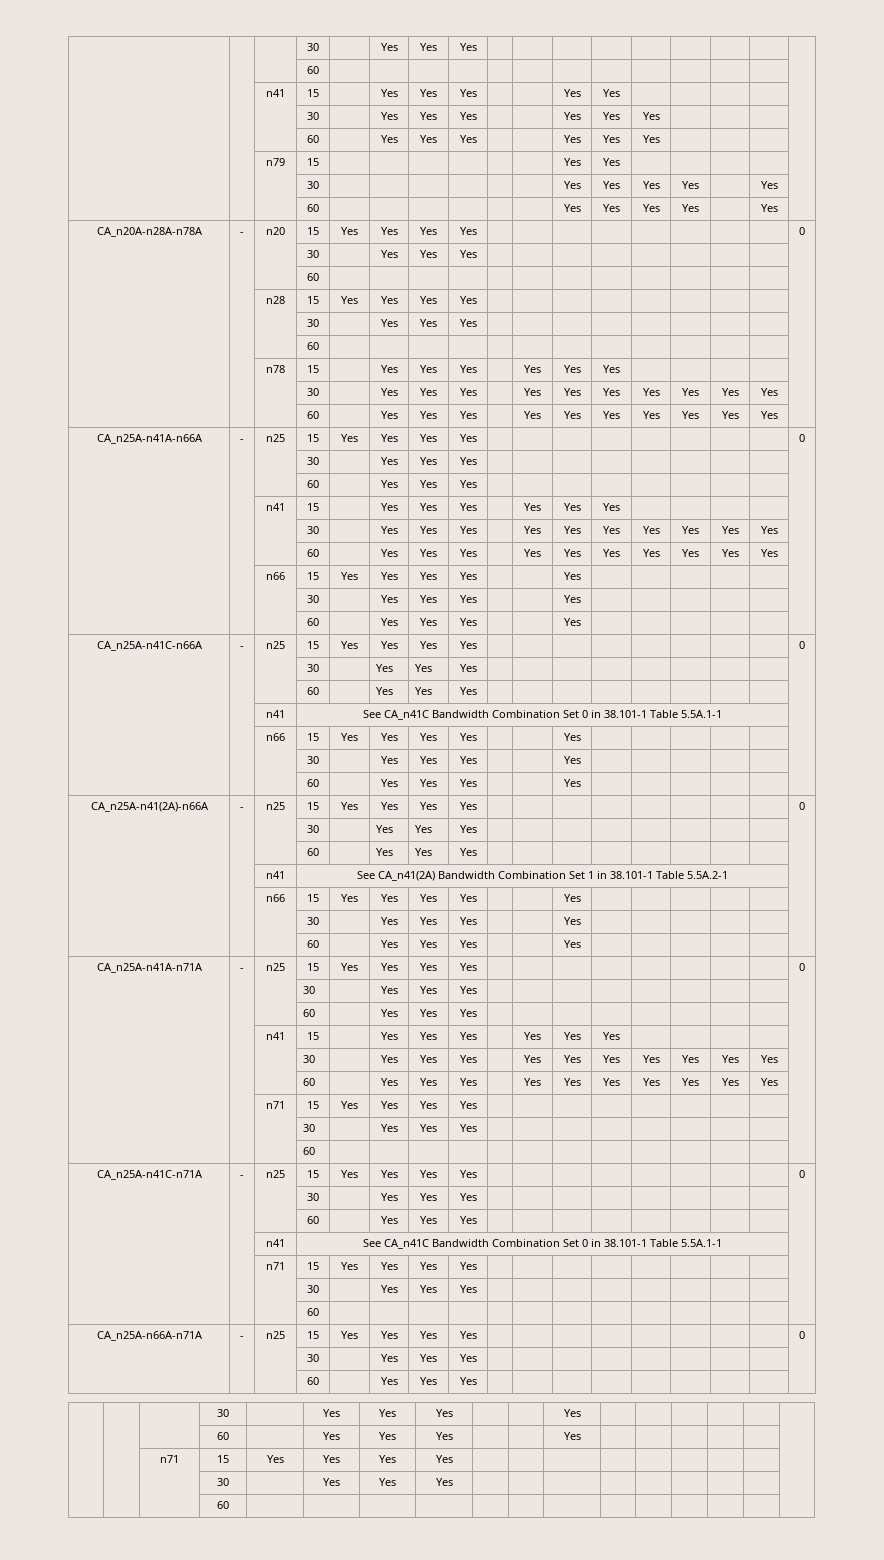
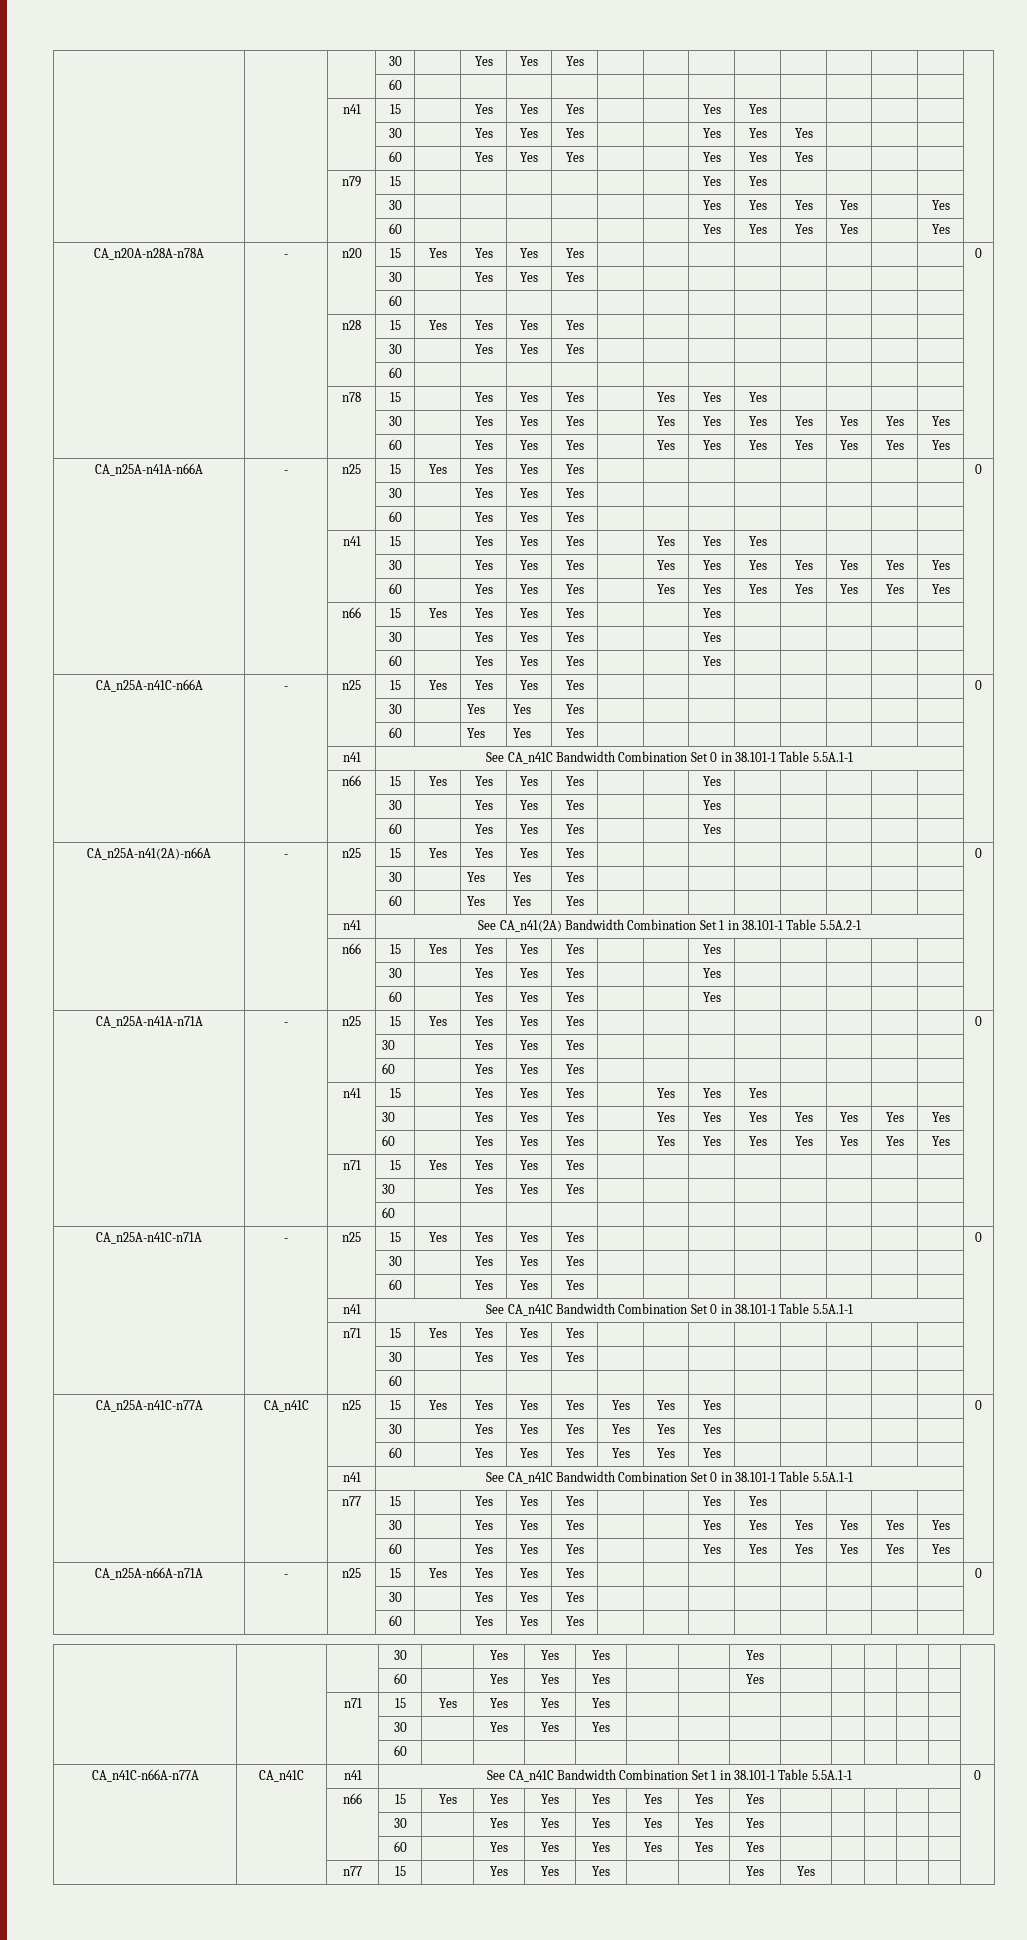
+ CA_n25A-n41C-n77A | CA_n41C | n25 | 15 | Yes | Yes | Yes | Yes | Yes | Yes | Yes | | | | | | 0
+ | | | 30 | | Yes | Yes | Yes | Yes | Yes | Yes | | | | | |
+ | | | 60 | | Yes | Yes | Yes | Yes | Yes | Yes | | | | | |
+ | | n41 | See CA_n41C Bandwidth Combination Set 0 in 38.101-1 Table 5.5A.1-1 |
+ | | n77 | 15 | | Yes | Yes | Yes | | | Yes | Yes | | | | |
+ | | | 30 | | Yes | Yes | Yes | | | Yes | Yes | Yes | Yes | Yes | Yes |
+ | | | 60 | | Yes | Yes | Yes | | | Yes | Yes | Yes | Yes | Yes | Yes |
+ CA_n41C-n66A-n77A | CA_n41C | n41 | See CA_n41C Bandwidth Combination Set 1 in 38.101-1 Table 5.5A.1-1 | 0
+ | | n66 | 15 | Yes | Yes | Yes | Yes | Yes | Yes | Yes | | | | | |
+ | | | 30 | | Yes | Yes | Yes | Yes | Yes | Yes | | | | | |
+ | | | 60 | | Yes | Yes | Yes | Yes | Yes | Yes | | | | | |
+ | | n77 | 15 | | Yes | Yes | Yes | | | Yes | Yes | | | | |

